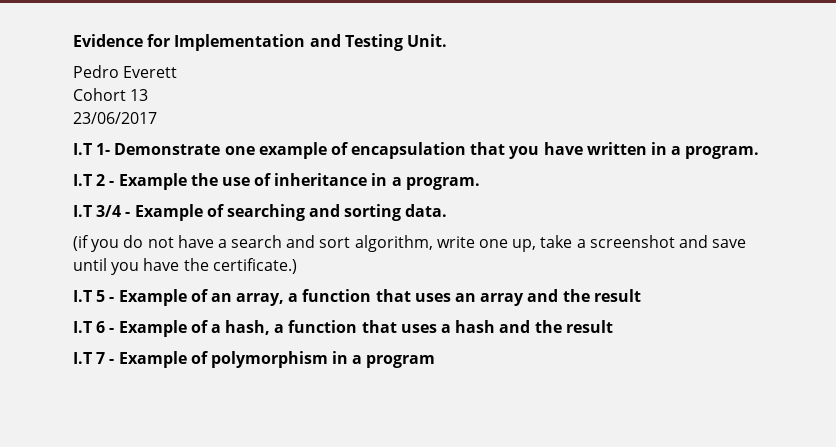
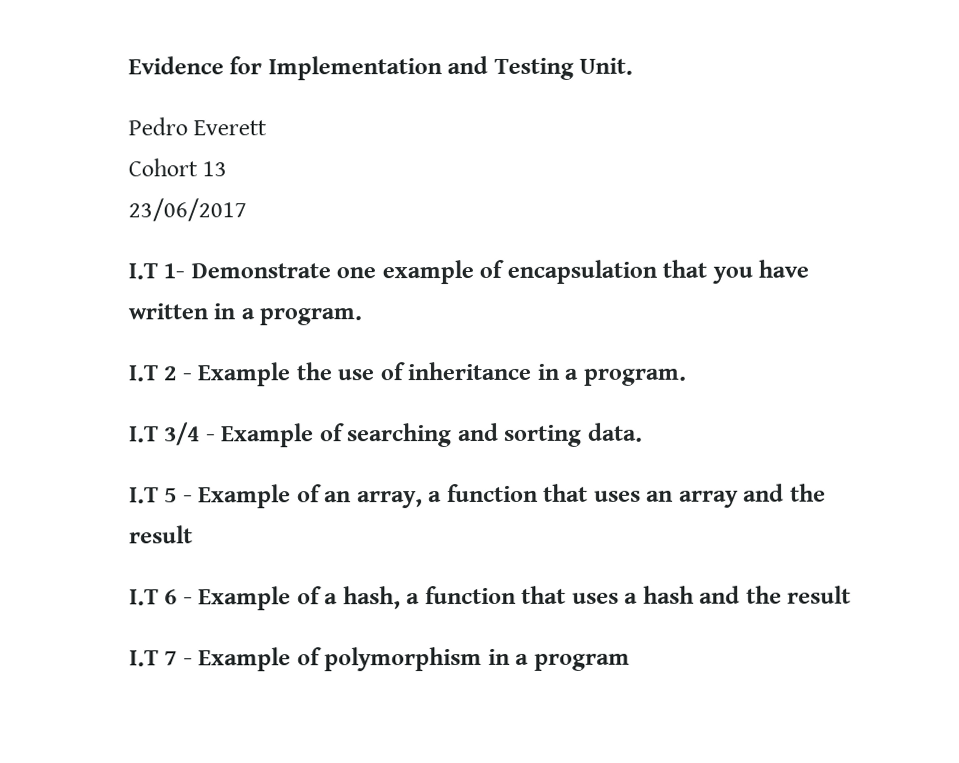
- (if you do not have a search and sort algorithm, write one up, take a screenshot and save until you have the certificate.)

